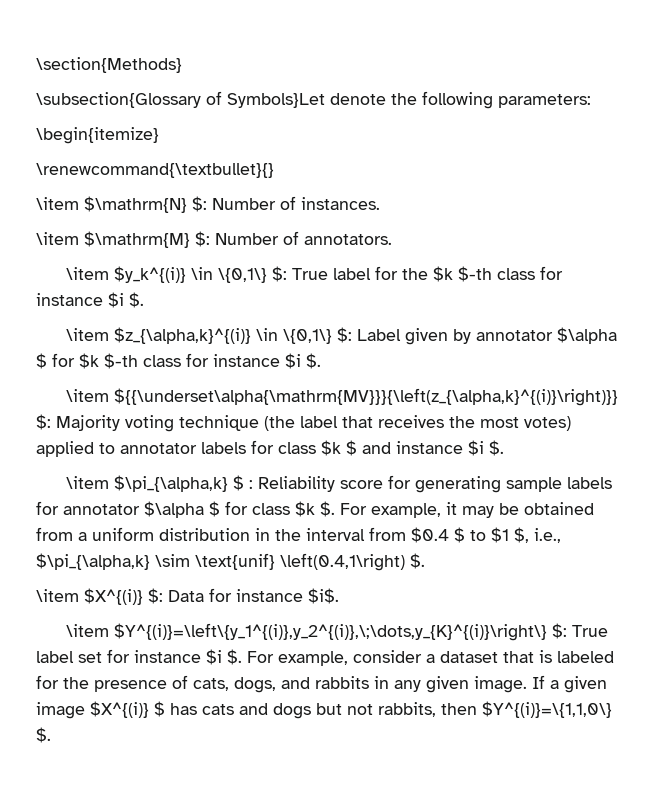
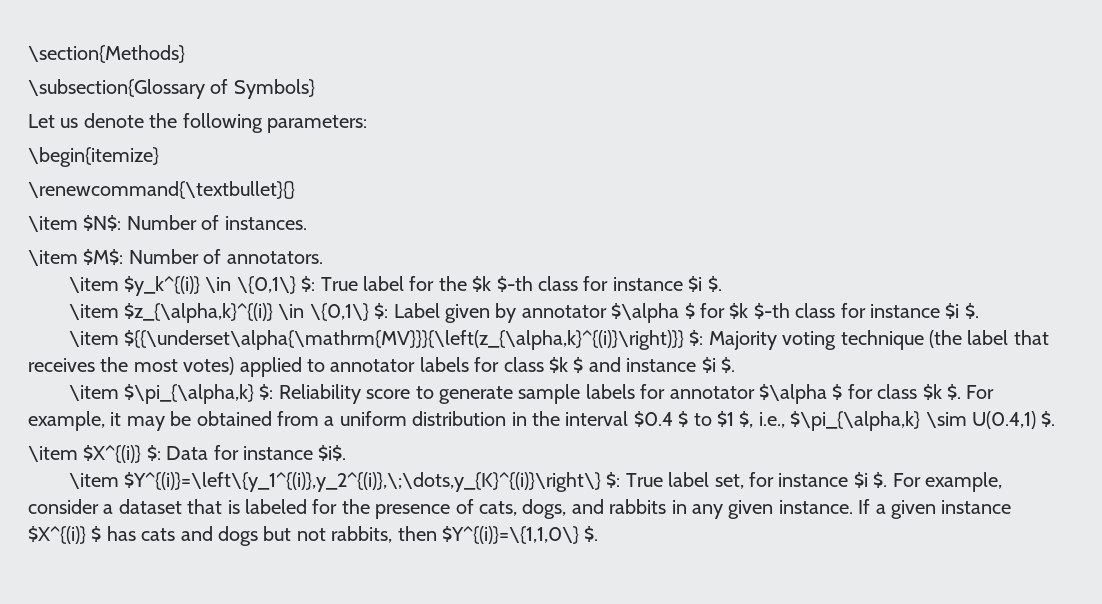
- \subsection{Glossary of Symbols}Let denote the following parameters:
+ \subsection{Glossary of Symbols}
+ Let us denote the following parameters:
- \item $\mathrm{N} $: Number of instances.
+ \item $N$: Number of instances.
- \item $\mathrm{M} $: Number of annotators.
+ \item $M$: Number of annotators.
- \item $\pi_{\alpha,k} $ : Reliability score for generating sample labels for annotator $\alpha $ for class $k $.
+ \item $\pi_{\alpha,k} $: Reliability score to generate sample labels for annotator $\alpha $ for class $k $.
- For example, it may be obtained from a uniform distribution in the interval from $0.4 $ to $1 $, i.e., $\pi_{\alpha,k} \sim \text{unif} \left(0.4,1\right) $.
+ For example, it may be obtained from a uniform distribution in the interval $0.4 $ to $1 $, i.e., $\pi_{\alpha,k} \sim U(0.4,1) $.
- \item $Y^{(i)}=\left\{y_1^{(i)},y_2^{(i)},\;\dots,y_{K}^{(i)}\right\} $: True label set for instance $i $.
+ \item $Y^{(i)}=\left\{y_1^{(i)},y_2^{(i)},\;\dots,y_{K}^{(i)}\right\} $: True label set, for instance $i $.
- For example, consider a dataset that is labeled for the presence of cats, dogs, and rabbits in any given image.
+ For example, consider a dataset that is labeled for the presence of cats, dogs, and rabbits in any given instance.
- If a given image $X^{(i)} $ has cats and dogs but not rabbits, then $Y^{(i)}=\{1,1,0\} $.
+ If a given instance $X^{(i)} $ has cats and dogs but not rabbits, then $Y^{(i)}=\{1,1,0\} $.

